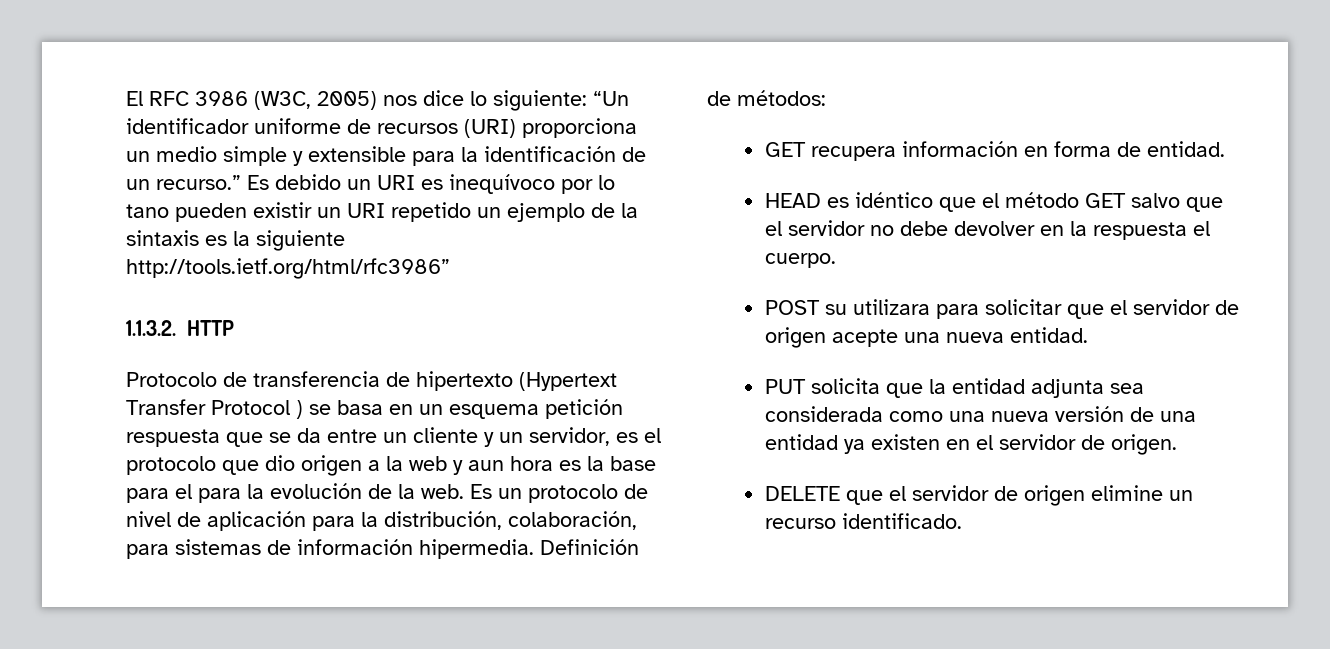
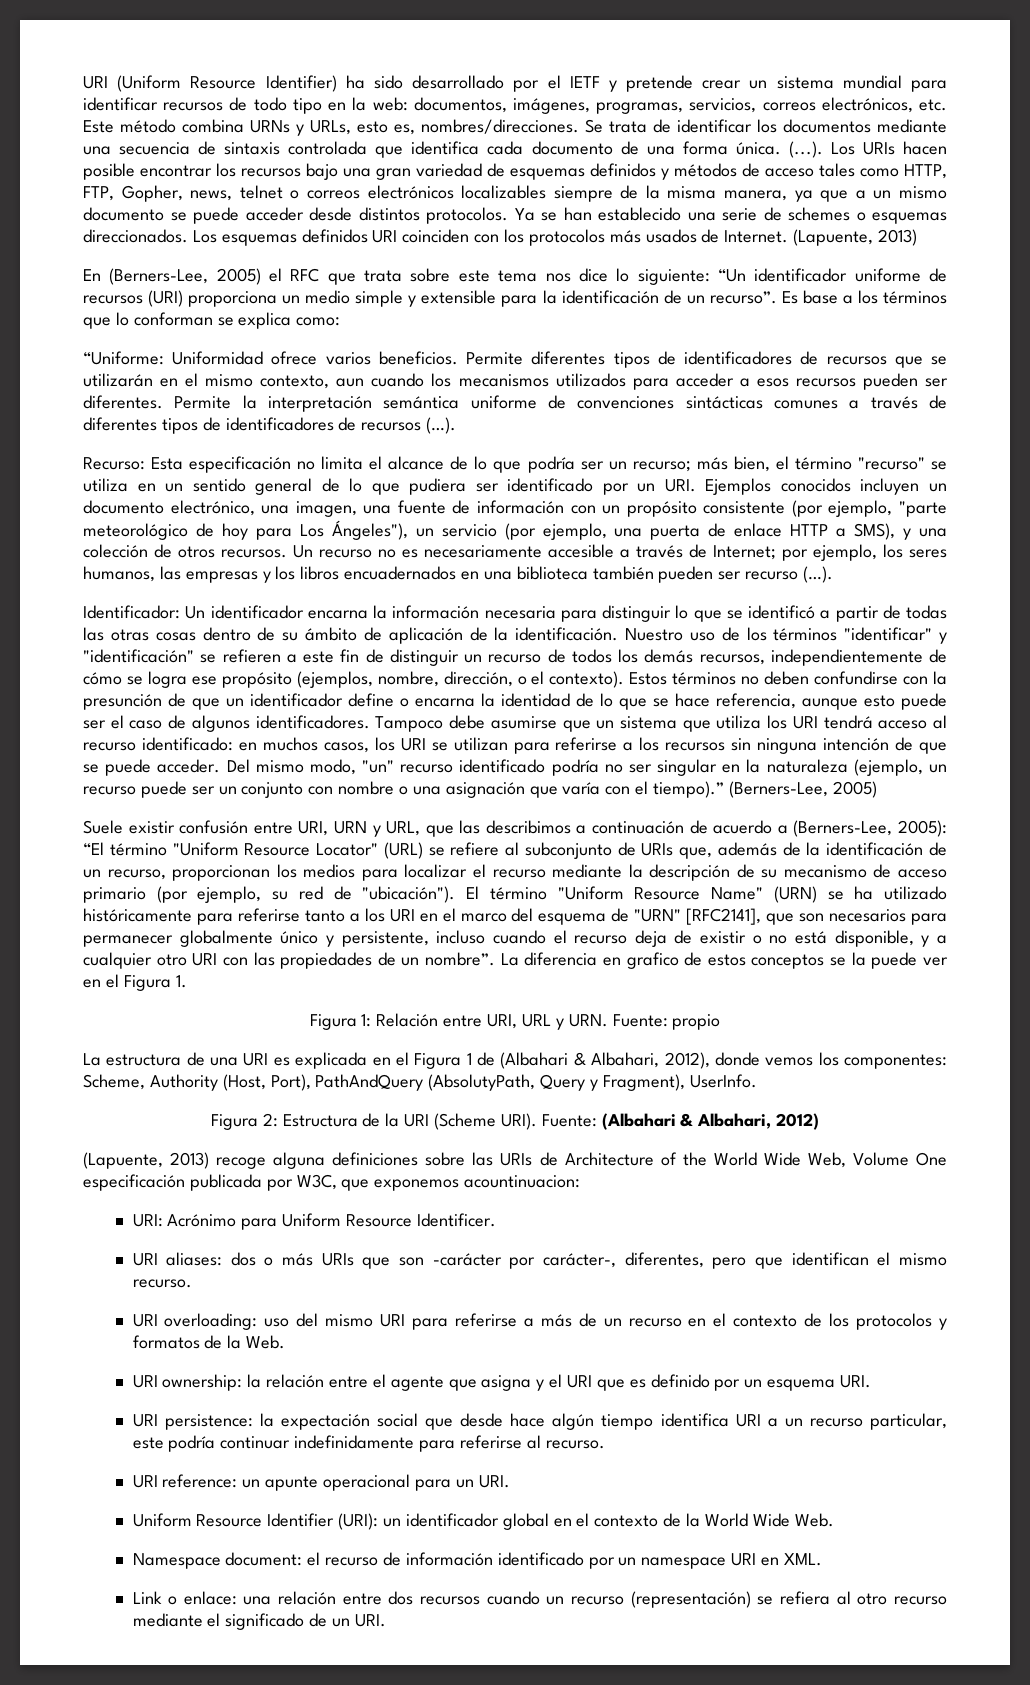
- El RFC 3986 (W3C, 2005) nos dice lo siguiente: “Un identificador uniforme de recursos (URI) proporciona un medio simple y extensible para la identificación de un recurso.” Es debido un URI es inequívoco por lo tano pueden existir un URI repetido un ejemplo de la sintaxis es la siguiente http://tools.ietf.org/html/rfc3986”
- 1.1.3.2. HTTP
- Protocolo de transferencia de hipertexto (Hypertext Transfer Protocol ) se basa en un esquema petición respuesta que se da entre un cliente y un servidor, es el protocolo que dio origen a la web y aun hora es la base para el para la evolución de la web. Es un protocolo de nivel de aplicación para la distribución, colaboración, para sistemas de información hipermedia. Definición de métodos:
- GET recupera información en forma de entidad.
- HEAD es idéntico que el método GET salvo que el servidor no debe devolver en la respuesta el cuerpo.
- POST su utilizara para solicitar que el servidor de origen acepte una nueva entidad.
- PUT solicita que la entidad adjunta sea considerada como una nueva versión de una entidad ya existen en el servidor de origen.
- DELETE que el servidor de origen elimine un recurso identificado.
+ URI (Uniform Resource Identifier) ha sido desarrollado por el IETF y pretende crear un sistema mundial para identificar recursos de todo tipo en la web: documentos, imágenes, programas, servicios, correos electrónicos, etc. Este método combina URNs y URLs, esto es, nombres/direcciones. Se trata de identificar los documentos mediante una secuencia de sintaxis controlada que identifica cada documento de una forma única. (...). Los URIs hacen posible encontrar los recursos bajo una gran variedad de esquemas definidos y métodos de acceso tales como HTTP, FTP, Gopher, news, telnet o correos electrónicos localizables siempre de la misma manera, ya que a un mismo documento se puede acceder desde distintos protocolos. Ya se han establecido una serie de schemes o esquemas direccionados. Los esquemas definidos URI coinciden con los protocolos más usados de Internet. (Lapuente, 2013)
+ En (Berners-Lee, 2005) el RFC que trata sobre este tema nos dice lo siguiente: “Un identificador uniforme de recursos (URI) proporciona un medio simple y extensible para la identificación de un recurso”. Es base a los términos que lo conforman se explica como:
+ “Uniforme: Uniformidad ofrece varios beneficios. Permite diferentes tipos de identificadores de recursos que se utilizarán en el mismo contexto, aun cuando los mecanismos utilizados para acceder a esos recursos pueden ser diferentes. Permite la interpretación semántica uniforme de convenciones sintácticas comunes a través de diferentes tipos de identificadores de recursos (…).
+ Recurso: Esta especificación no limita el alcance de lo que podría ser un recurso; más bien, el término "recurso" se utiliza en un sentido general de lo que pudiera ser identificado por un URI. Ejemplos conocidos incluyen un documento electrónico, una imagen, una fuente de información con un propósito consistente (por ejemplo, "parte meteorológico de hoy para Los Ángeles"), un servicio (por ejemplo, una puerta de enlace HTTP a SMS), y una colección de otros recursos. Un recurso no es necesariamente accesible a través de Internet; por ejemplo, los seres humanos, las empresas y los libros encuadernados en una biblioteca también pueden ser recurso (…).
+ Identificador: Un identificador encarna la información necesaria para distinguir lo que se identificó a partir de todas las otras cosas dentro de su ámbito de aplicación de la identificación. Nuestro uso de los términos "identificar" y "identificación" se refieren a este fin de distinguir un recurso de todos los demás recursos, independientemente de cómo se logra ese propósito (ejemplos, nombre, dirección, o el contexto). Estos términos no deben confundirse con la presunción de que un identificador define o encarna la identidad de lo que se hace referencia, aunque esto puede ser el caso de algunos identificadores. Tampoco debe asumirse que un sistema que utiliza los URI tendrá acceso al recurso identificado: en muchos casos, los URI se utilizan para referirse a los recursos sin ninguna intención de que se puede acceder. Del mismo modo, "un" recurso identificado podría no ser singular en la naturaleza (ejemplo, un recurso puede ser un conjunto con nombre o una asignación que varía con el tiempo).” (Berners-Lee, 2005)
+ Suele existir confusión entre URI, URN y URL, que las describimos a continuación de acuerdo a (Berners-Lee, 2005): “El término "Uniform Resource Locator" (URL) se refiere al subconjunto de URIs que, además de la identificación de un recurso, proporcionan los medios para localizar el recurso mediante la descripción de su mecanismo de acceso primario (por ejemplo, su red de "ubicación"). El término "Uniform Resource Name" (URN) se ha utilizado históricamente para referirse tanto a los URI en el marco del esquema de "URN" [RFC2141], que son necesarios para permanecer globalmente único y persistente, incluso cuando el recurso deja de existir o no está disponible, y a cualquier otro URI con las propiedades de un nombre”. La diferencia en grafico de estos conceptos se la puede ver en el Figura 1.
+ Figura 1: Relación entre URI, URL y URN. Fuente: propio
+ La estructura de una URI es explicada en el Figura 1 de (Albahari & Albahari, 2012), donde vemos los componentes: Scheme, Authority (Host, Port), PathAndQuery (AbsolutyPath, Query y Fragment), UserInfo.
+ Figura 2: Estructura de la URI (Scheme URI). Fuente: (Albahari & Albahari, 2012)
+ (Lapuente, 2013) recoge alguna definiciones sobre las URIs de Architecture of the World Wide Web, Volume One especificación publicada por W3C, que exponemos acountinuacion:
+ URI: Acrónimo para Uniform Resource Identificer.
+ URI aliases: dos o más URIs que son -carácter por carácter-, diferentes, pero que identifican el mismo recurso.
+ URI overloading: uso del mismo URI para referirse a más de un recurso en el contexto de los protocolos y formatos de la Web.
+ URI ownership: la relación entre el agente que asigna y el URI que es definido por un esquema URI.
+ URI persistence: la expectación social que desde hace algún tiempo identifica URI a un recurso particular, este podría continuar indefinidamente para referirse al recurso.
+ URI reference: un apunte operacional para un URI.
+ Uniform Resource Identifier (URI): un identificador global en el contexto de la World Wide Web.
+ Namespace document: el recurso de información identificado por un namespace URI en XML.
+ Link o enlace: una relación entre dos recursos cuando un recurso (representación) se refiera al otro recurso mediante el significado de un URI.

